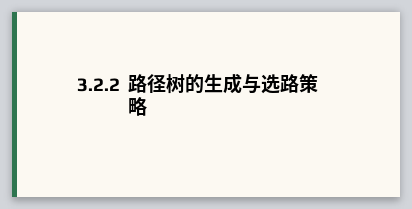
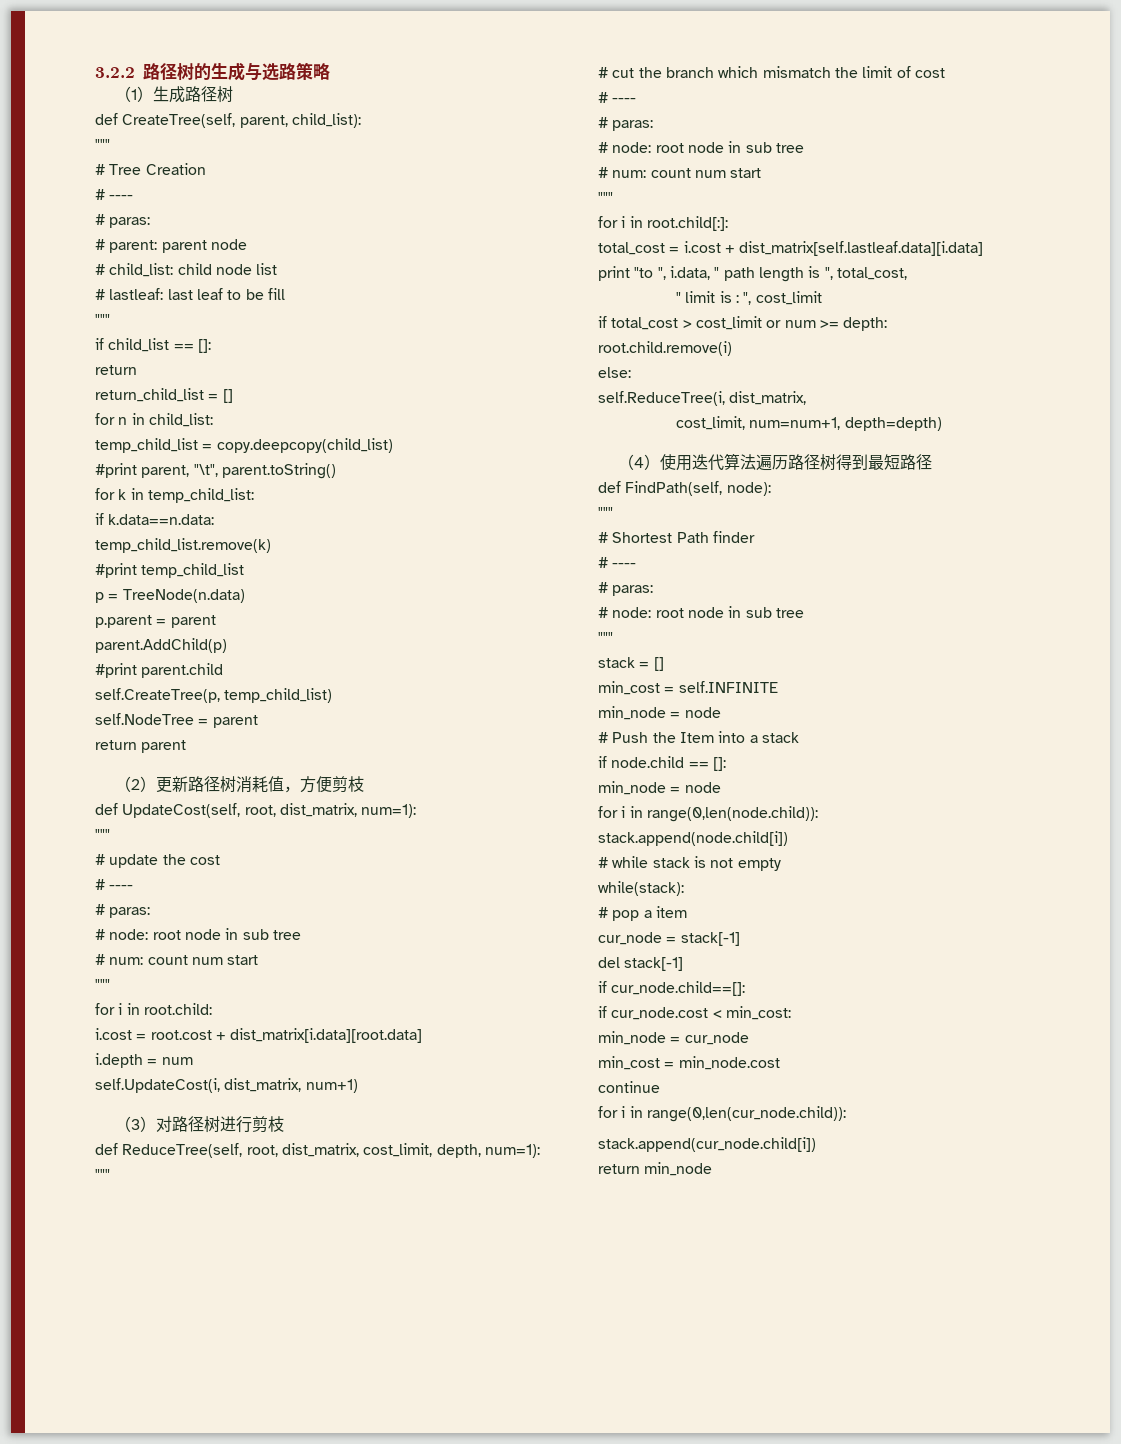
+ （1）生成路径树
+ def CreateTree(self, parent, child_list):
+ """
+ # Tree Creation
+ # ----
+ # paras:
+ # parent: parent node
+ # child_list: child node list
+ # lastleaf: last leaf to be fill
+ """
+ if child_list == []:
+ return
+ return_child_list = []
+ for n in child_list:
+ temp_child_list = copy.deepcopy(child_list)
+ #print parent, "\t", parent.toString()
+ for k in temp_child_list:
+ if k.data==n.data:
+ temp_child_list.remove(k)
+ #print temp_child_list
+ p = TreeNode(n.data)
+ p.parent = parent
+ parent.AddChild(p)
+ #print parent.child
+ self.CreateTree(p, temp_child_list)
+ self.NodeTree = parent
+ return parent
+ （2）更新路径树消耗值，方便剪枝
+ def UpdateCost(self, root, dist_matrix, num=1):
+ """
+ # update the cost
+ # ----
+ # paras:
+ # node: root node in sub tree
+ # num: count num start
+ """
+ for i in root.child:
+ i.cost = root.cost + dist_matrix[i.data][root.data]
+ i.depth = num
+ self.UpdateCost(i, dist_matrix, num+1)
+ （3）对路径树进行剪枝
+ def ReduceTree(self, root, dist_matrix, cost_limit, depth, num=1):
+ """
+ # cut the branch which mismatch the limit of cost
+ # ----
+ # paras:
+ # node: root node in sub tree
+ # num: count num start
+ """
+ for i in root.child[:]:
+ total_cost = i.cost + dist_matrix[self.lastleaf.data][i.data]
+ print "to ", i.data, " path length is ", total_cost,
+ " limit is : ", cost_limit
+ if total_cost > cost_limit or num >= depth:
+ root.child.remove(i)
+ else:
+ self.ReduceTree(i, dist_matrix,
+ cost_limit, num=num+1, depth=depth)
+ （4）使用迭代算法遍历路径树得到最短路径
+ def FindPath(self, node):
+ """
+ # Shortest Path finder
+ # ----
+ # paras:
+ # node: root node in sub tree
+ """
+ stack = []
+ min_cost = self.INFINITE
+ min_node = node
+ # Push the Item into a stack
+ if node.child == []:
+ min_node = node
+ for i in range(0,len(node.child)):
+ stack.append(node.child[i])
+ # while stack is not empty
+ while(stack):
+ # pop a item
+ cur_node = stack[-1]
+ del stack[-1]
+ if cur_node.child==[]:
+ if cur_node.cost < min_cost:
+ min_node = cur_node
+ min_cost = min_node.cost
+ continue
+ for i in range(0,len(cur_node.child)):
+ stack.append(cur_node.child[i])
+ return min_node

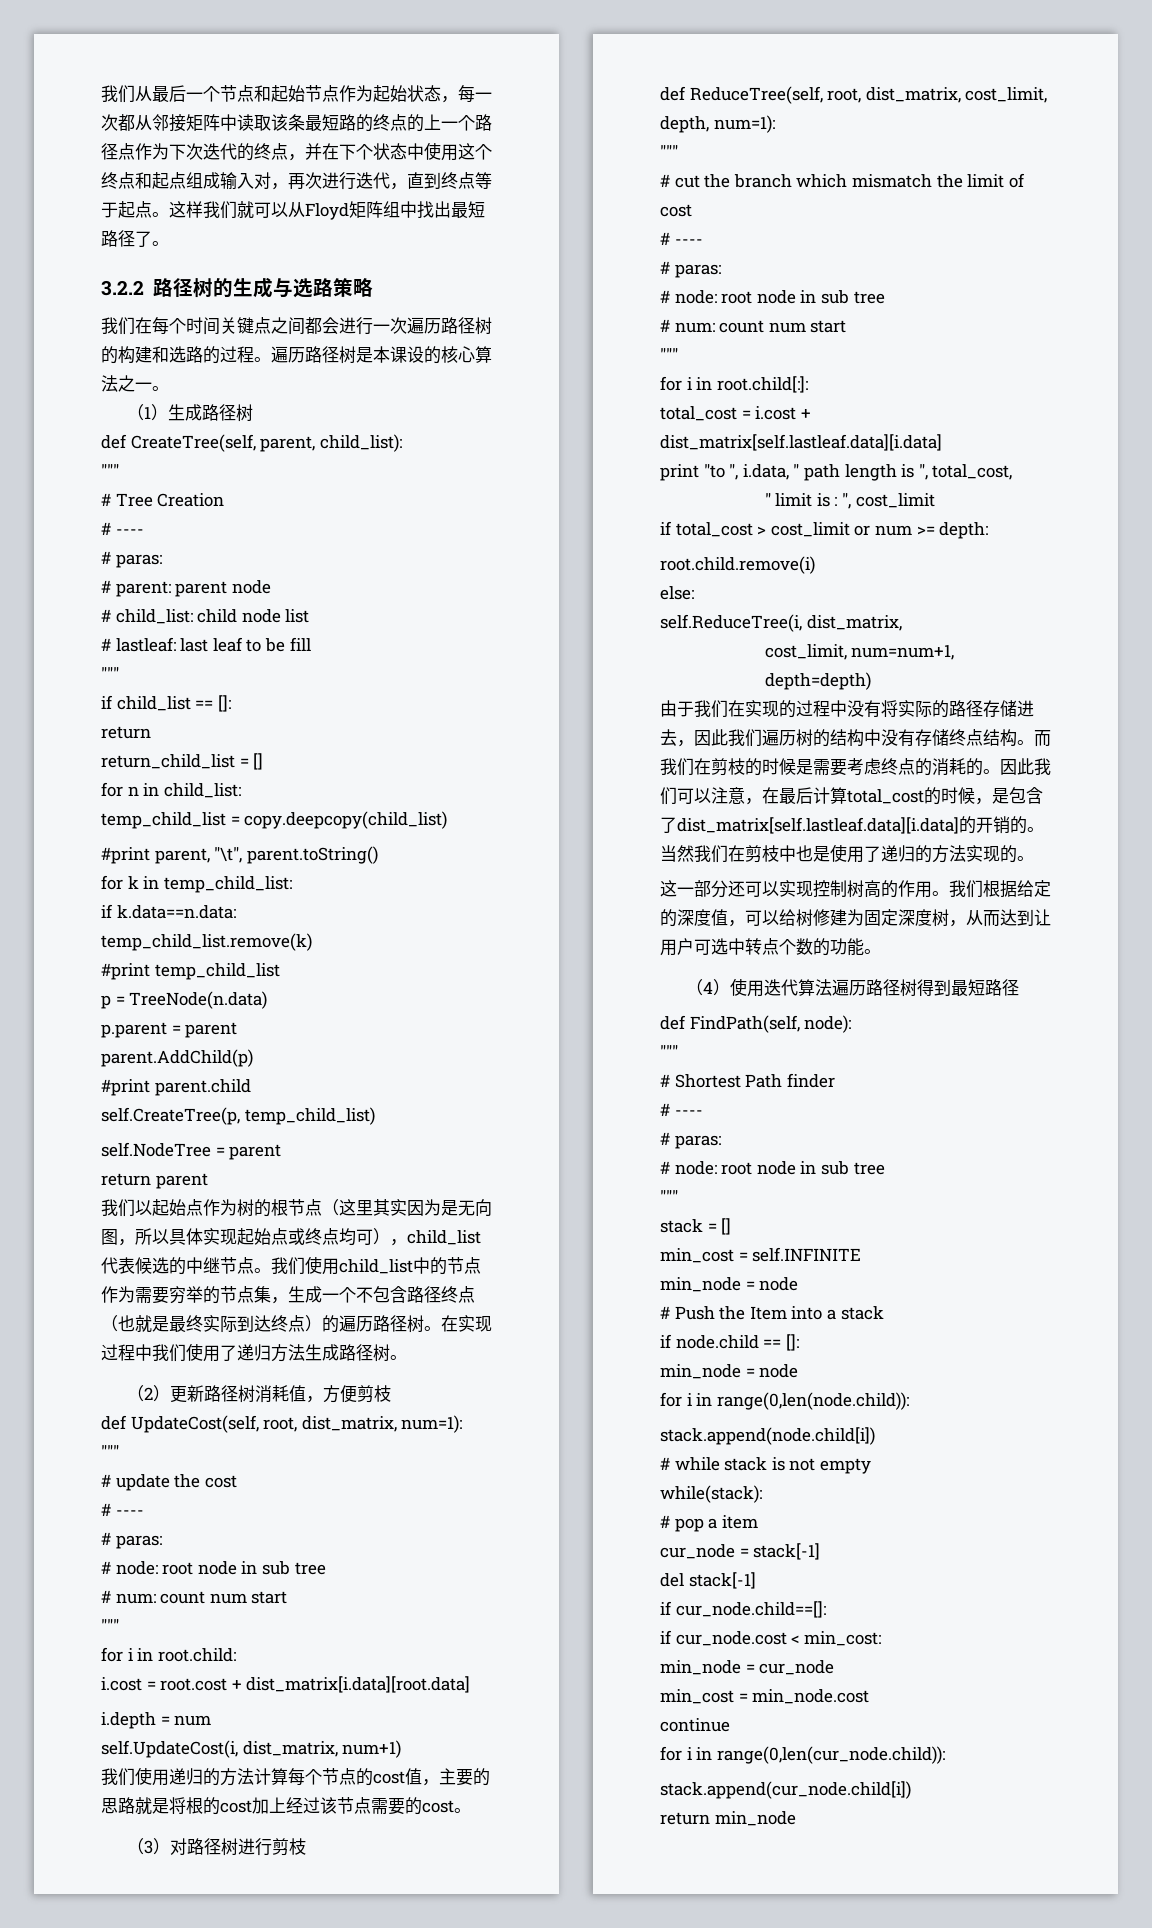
+ 我们从最后一个节点和起始节点作为起始状态，每一次都从邻接矩阵中读取该条最短路的终点的上一个路径点作为下次迭代的终点，并在下个状态中使用这个终点和起点组成输入对，再次进行迭代，直到终点等于起点。这样我们就可以从Floyd矩阵组中找出最短路径了。
+ 我们在每个时间关键点之间都会进行一次遍历路径树的构建和选路的过程。遍历路径树是本课设的核心算法之一。
+ 我们以起始点作为树的根节点（这里其实因为是无向图，所以具体实现起始点或终点均可），child_list代表候选的中继节点。我们使用child_list中的节点作为需要穷举的节点集，生成一个不包含路径终点（也就是最终实际到达终点）的遍历路径树。在实现过程中我们使用了递归方法生成路径树。
+ 我们使用递归的方法计算每个节点的cost值，主要的思路就是将根的cost加上经过该节点需要的cost。
+ 由于我们在实现的过程中没有将实际的路径存储进去，因此我们遍历树的结构中没有存储终点结构。而我们在剪枝的时候是需要考虑终点的消耗的。因此我们可以注意，在最后计算total_cost的时候，是包含了dist_matrix[self.lastleaf.data][i.data]的开销的。当然我们在剪枝中也是使用了递归的方法实现的。
+ 这一部分还可以实现控制树高的作用。我们根据给定的深度值，可以给树修建为固定深度树，从而达到让用户可选中转点个数的功能。

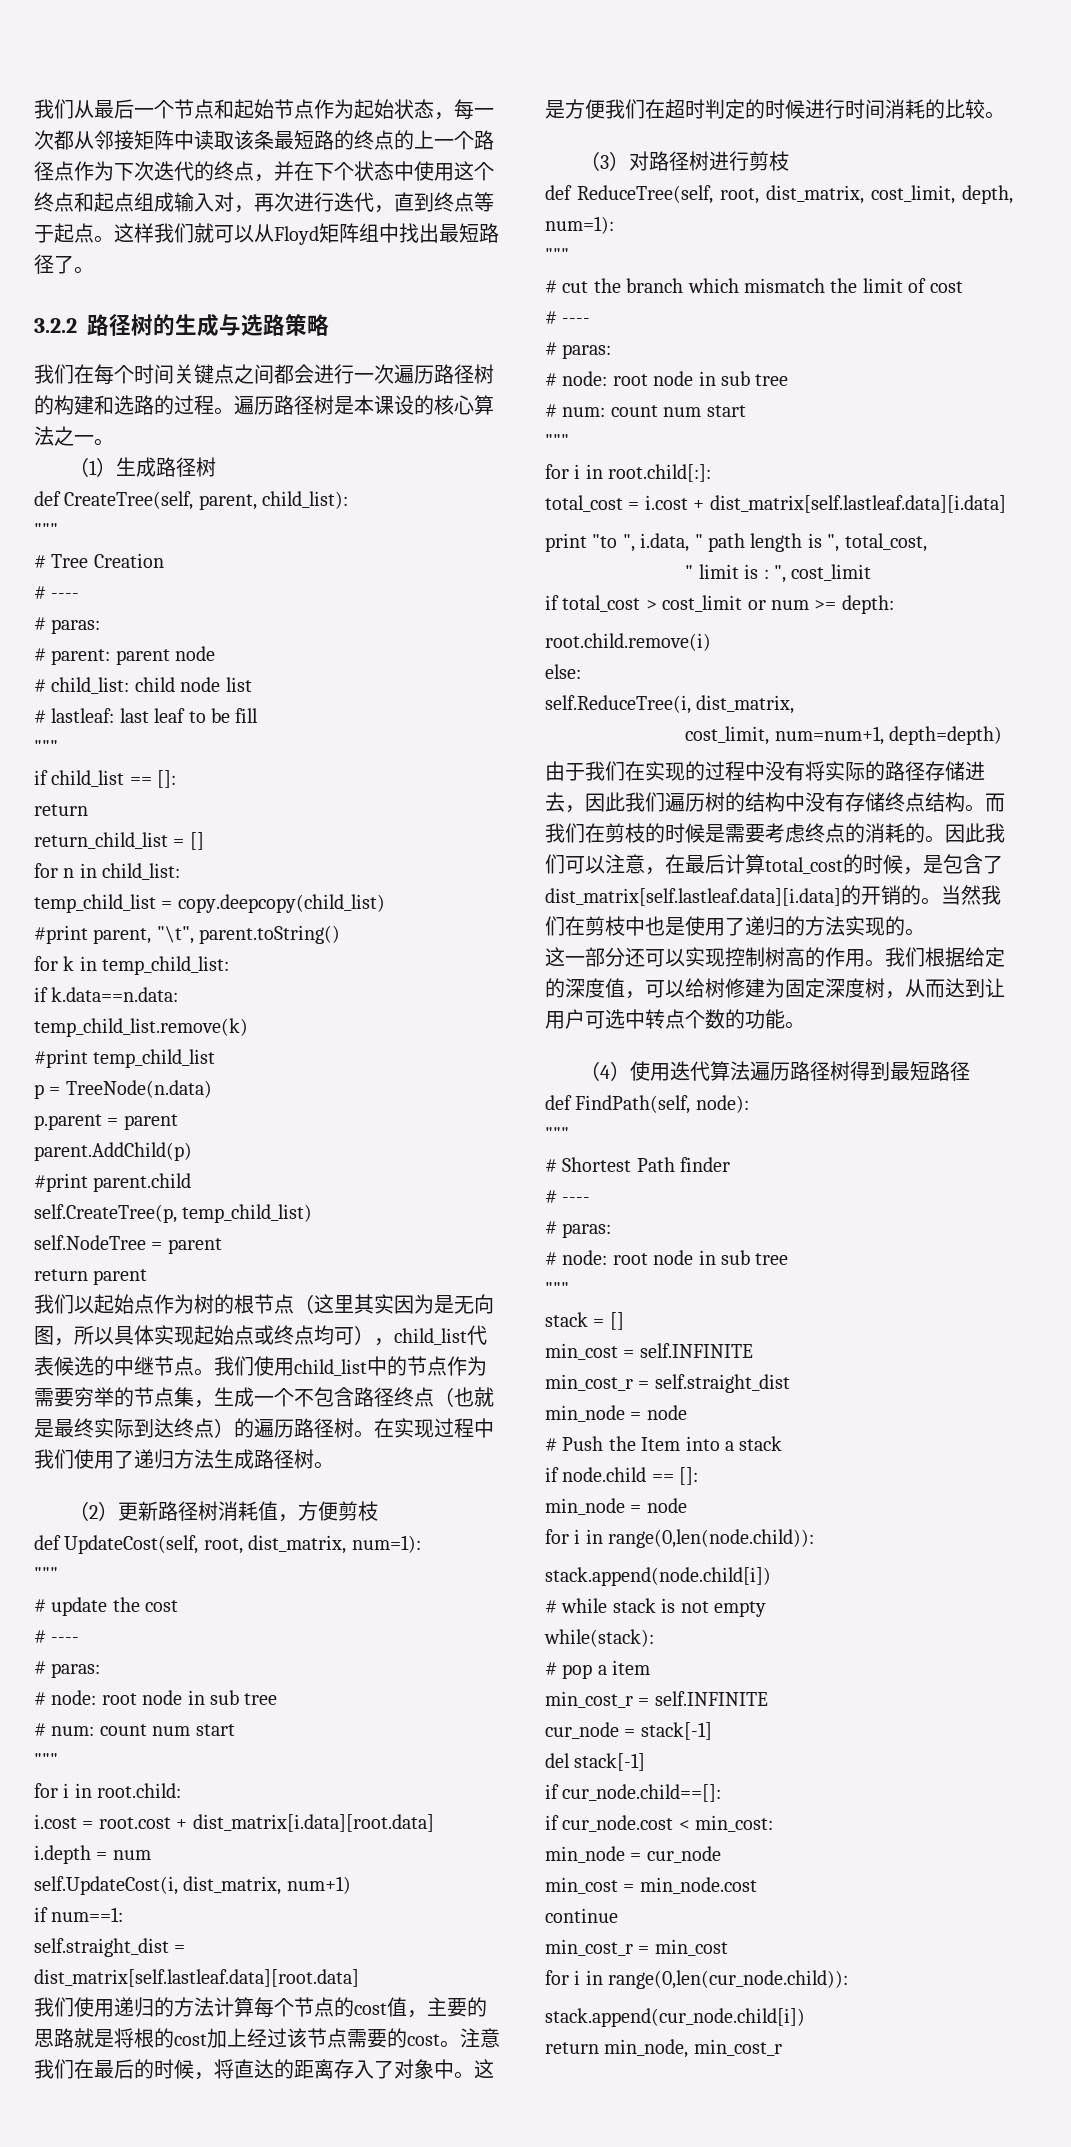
+ if num==1:
+ self.straight_dist = dist_matrix[self.lastleaf.data][root.data]
+ 注意我们在最后的时候，将直达的距离存入了对象中。这是方便我们在超时判定的时候进行时间消耗的比较。
+ min_cost_r = self.straight_dist
+ min_cost_r = self.INFINITE
+ min_cost_r = min_cost
- return min_node
+ return min_node, min_cost_r

